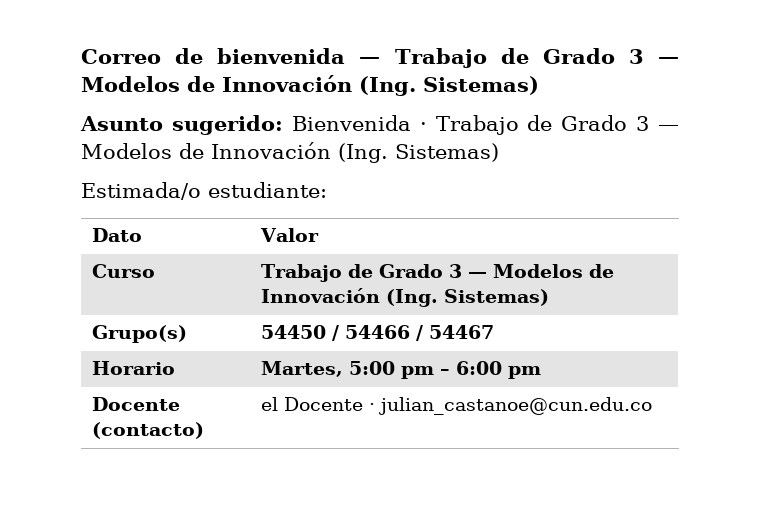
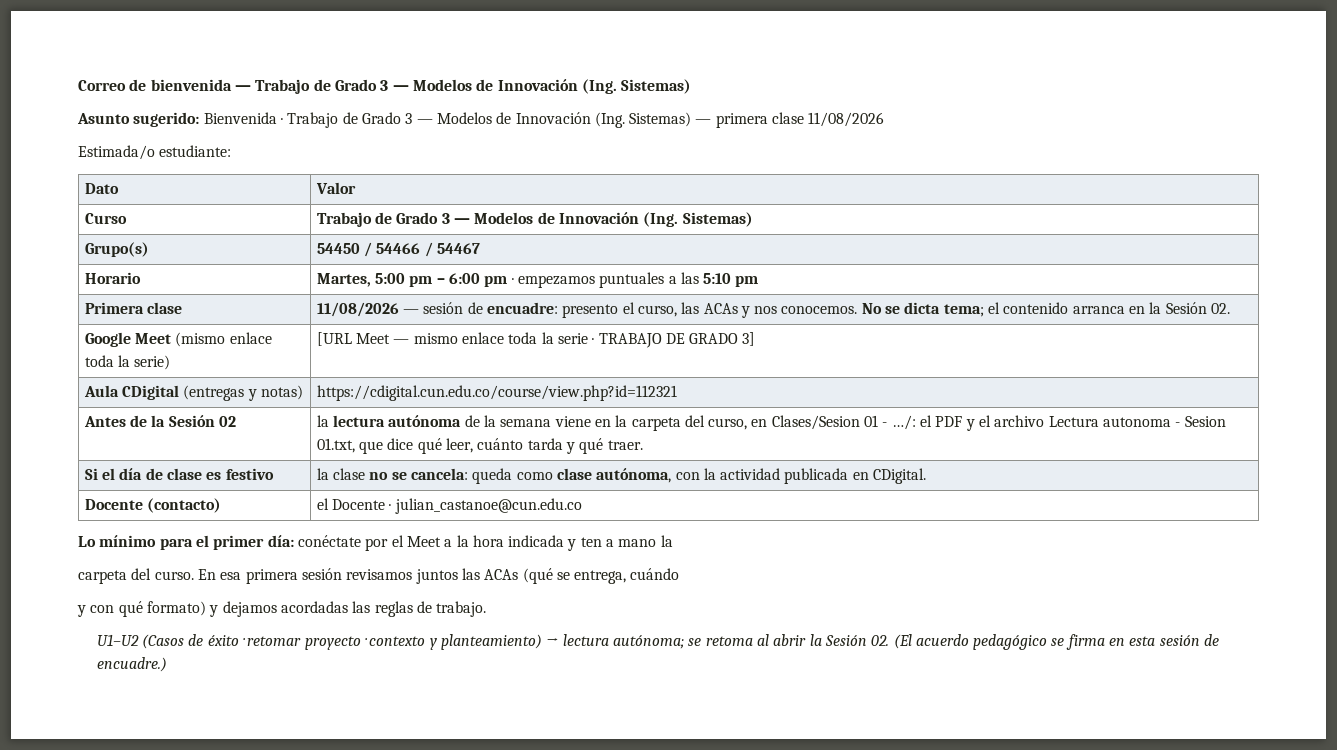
- Asunto sugerido: Bienvenida · Trabajo de Grado 3 — Modelos de Innovación (Ing. Sistemas)
+ Asunto sugerido: Bienvenida · Trabajo de Grado 3 — Modelos de Innovación (Ing. Sistemas) — primera clase 11/08/2026
- Horario | Martes, 5:00 pm – 6:00 pm
+ Horario | Martes, 5:00 pm – 6:00 pm · empezamos puntuales a las 5:10 pm
+ Primera clase | 11/08/2026 — sesión de encuadre: presento el curso, las ACAs y nos conocemos. No se dicta tema; el contenido arranca en la Sesión 02.
+ Google Meet (mismo enlace toda la serie) | [URL Meet — mismo enlace toda la serie · TRABAJO DE GRADO 3]
+ Aula CDigital (entregas y notas) | https://cdigital.cun.edu.co/course/view.php?id=112321
+ Antes de la Sesión 02 | la lectura autónoma de la semana viene en la carpeta del curso, en Clases/Sesion 01 - …/: el PDF y el archivo Lectura autonoma - Sesion 01.txt, que dice qué leer, cuánto tarda y qué traer.
+ Si el día de clase es festivo | la clase no se cancela: queda como clase autónoma, con la actividad publicada en CDigital.
+ Lo mínimo para el primer día: conéctate por el Meet a la hora indicada y ten a mano la
+ carpeta del curso. En esa primera sesión revisamos juntos las ACAs (qué se entrega, cuándo
+ y con qué formato) y dejamos acordadas las reglas de trabajo.
+ U1–U2 (Casos de éxito · retomar proyecto · contexto y planteamiento) → lectura autónoma; se retoma al abrir la Sesión 02. (El acuerdo pedagógico se firma en esta sesión de encuadre.)

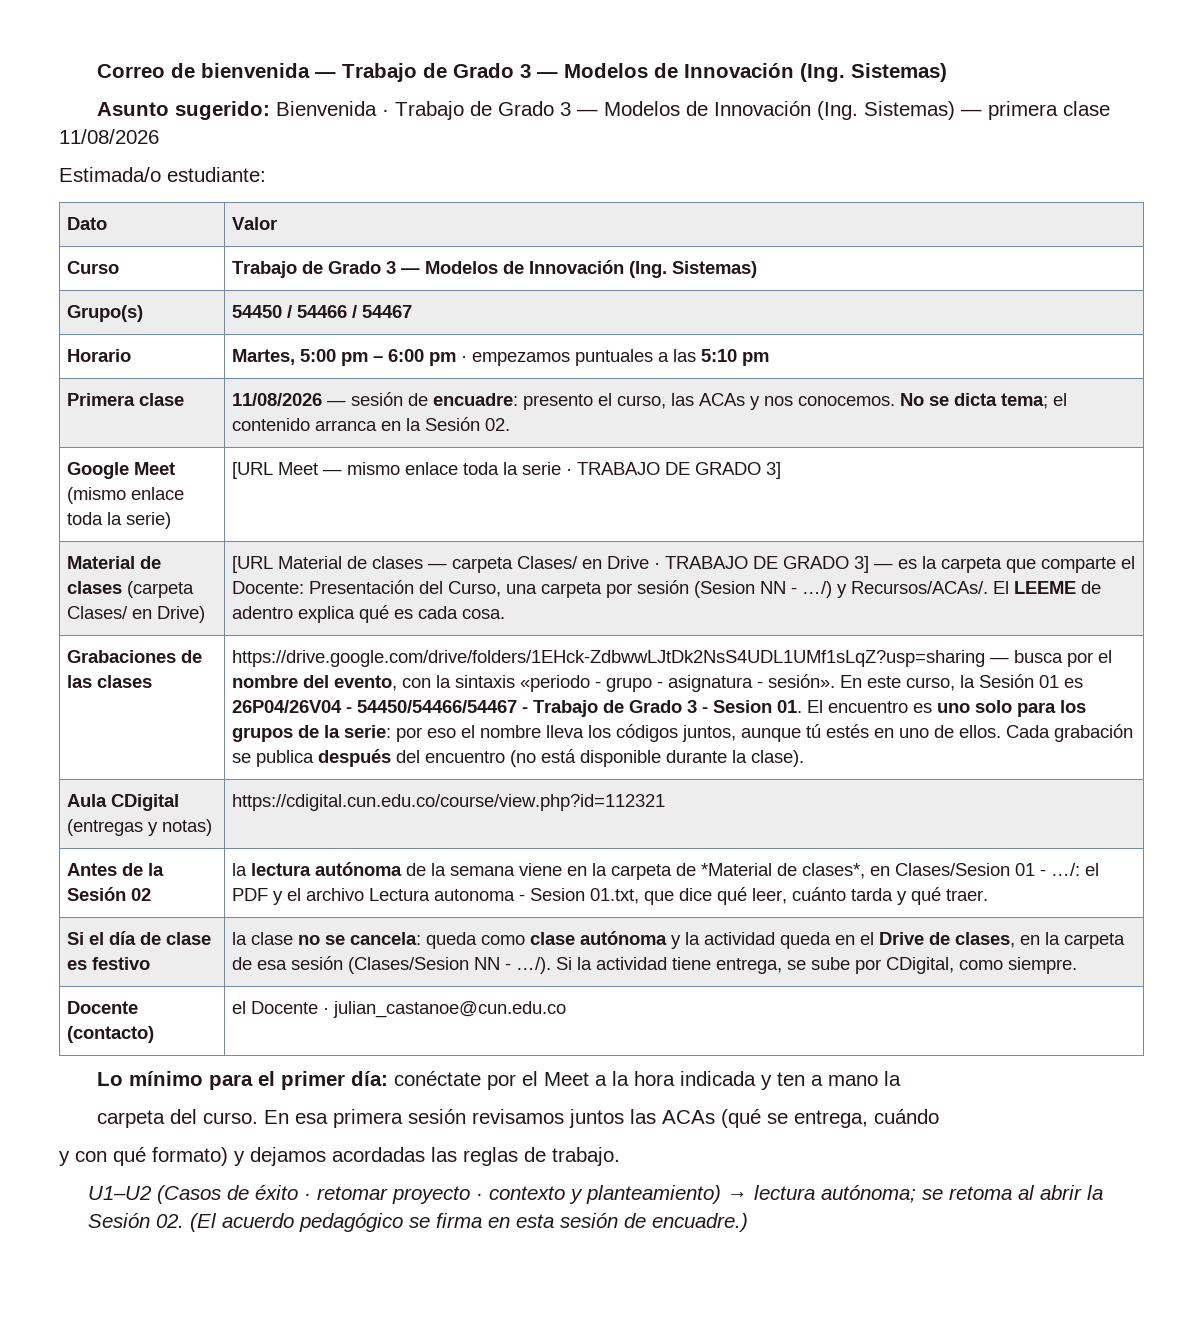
+ Material de clases (carpeta Clases/ en Drive) | [URL Material de clases — carpeta Clases/ en Drive · TRABAJO DE GRADO 3] — es la carpeta que comparte el Docente: Presentación del Curso, una carpeta por sesión (Sesion NN - …/) y Recursos/ACAs/. El LEEME de adentro explica qué es cada cosa.
+ Grabaciones de las clases | https://drive.google.com/drive/folders/1EHck-ZdbwwLJtDk2NsS4UDL1UMf1sLqZ?usp=sharing — busca por el nombre del evento, con la sintaxis «periodo - grupo - asignatura - sesión». En este curso, la Sesión 01 es 26P04/26V04 - 54450/54466/54467 - Trabajo de Grado 3 - Sesion 01. El encuentro es uno solo para los grupos de la serie: por eso el nombre lleva los códigos juntos, aunque tú estés en uno de ellos. Cada grabación se publica después del encuentro (no está disponible durante la clase).
- la lectura autónoma de la semana viene en la carpeta del curso, en Clases/Sesion 01 - …/: el PDF y el archivo Lectura autonoma - Sesion 01.txt, que dice qué leer, cuánto tarda y qué traer.
+ la lectura autónoma de la semana viene en la carpeta de *Material de clases*, en Clases/Sesion 01 - …/: el PDF y el archivo Lectura autonoma - Sesion 01.txt, que dice qué leer, cuánto tarda y qué traer.
- la clase no se cancela: queda como clase autónoma, con la actividad publicada en CDigital.
+ la clase no se cancela: queda como clase autónoma y la actividad queda en el Drive de clases, en la carpeta de esa sesión (Clases/Sesion NN - …/). Si la actividad tiene entrega, se sube por CDigital, como siempre.

